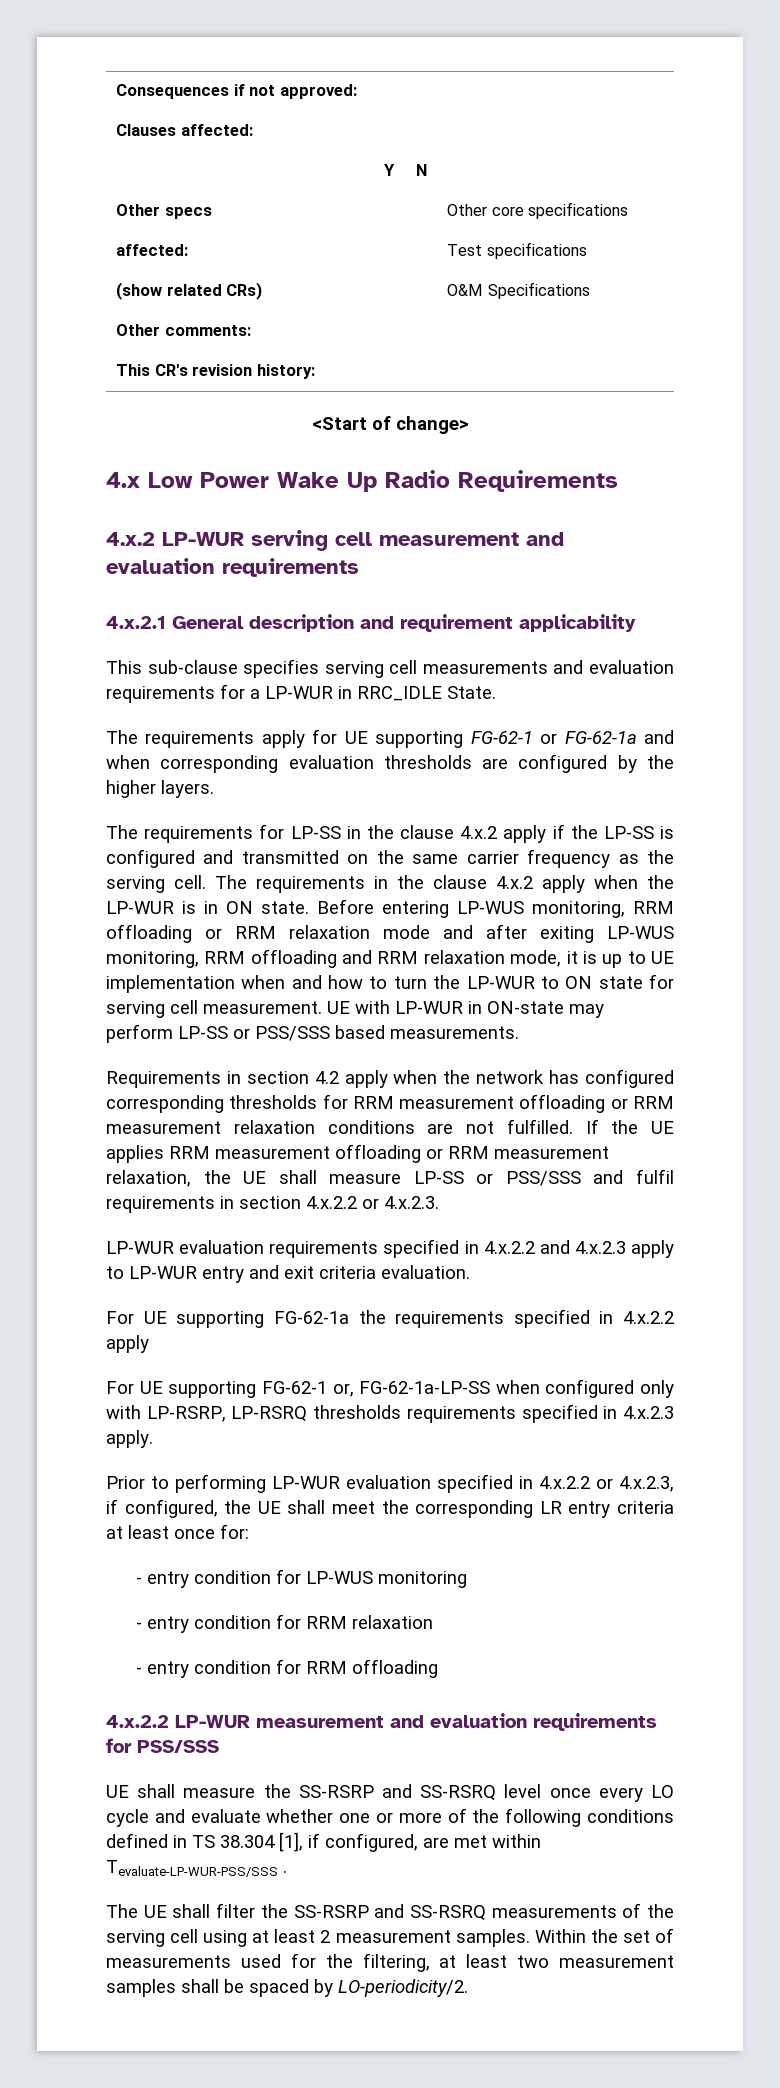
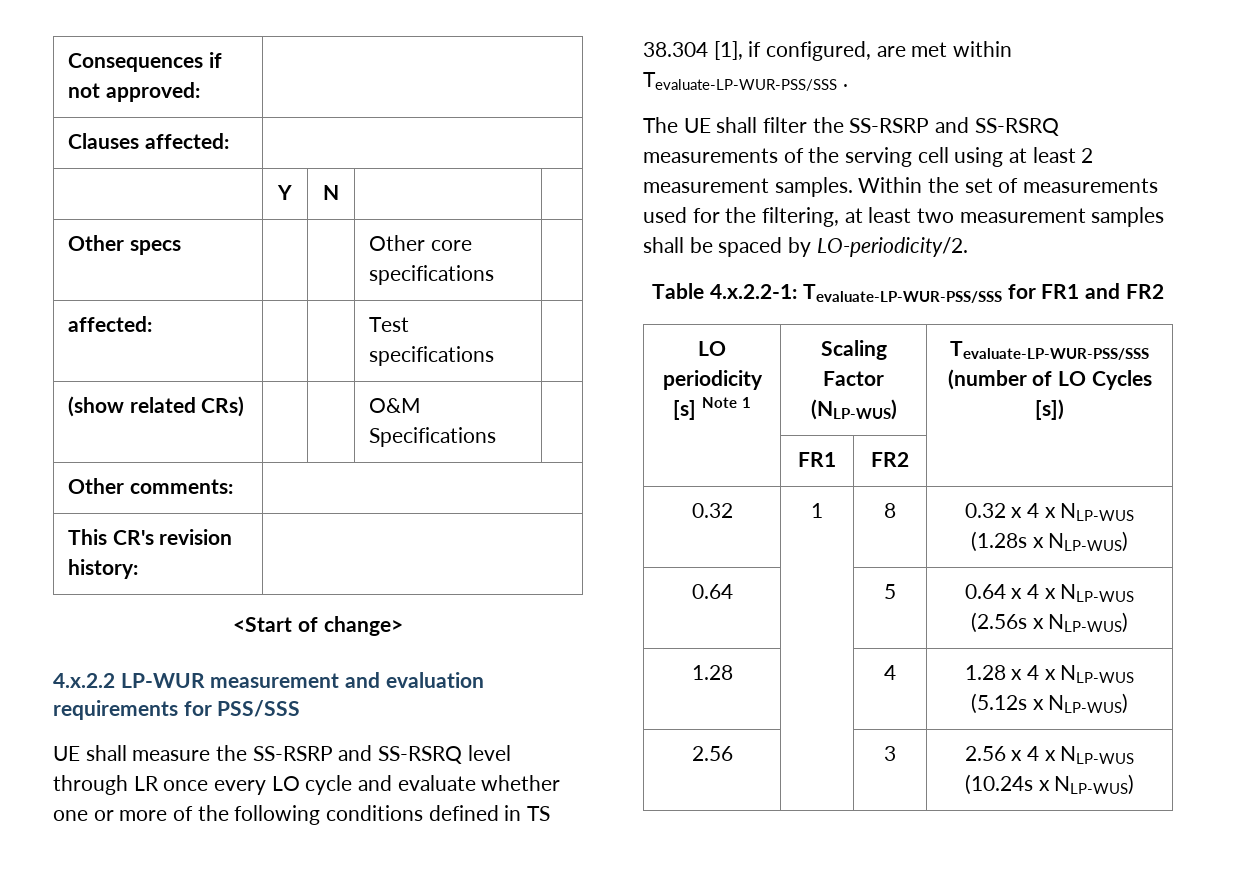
- 4.x Low Power Wake Up Radio Requirements
- 4.x.2 LP-WUR serving cell measurement and evaluation requirements
- 4.x.2.1 General description and requirement applicability
- This sub-clause specifies serving cell measurements and evaluation requirements for a LP-WUR in RRC_IDLE State.
- The requirements apply for UE supporting FG-62-1 or FG-62-1a and when corresponding evaluation thresholds are configured by the higher layers.
- The requirements for LP-SS in the clause 4.x.2 apply if the LP-SS is configured and transmitted on the same carrier frequency as the serving cell. The requirements in the clause 4.x.2 apply when the LP-WUR is in ON state. Before entering LP-WUS monitoring, RRM offloading or RRM relaxation mode and after exiting LP-WUS monitoring, RRM offloading and RRM relaxation mode, it is up to UE implementation when and how to turn the LP-WUR to ON state for serving cell measurement. UE with LP-WUR in ON-state may perform LP-SS or PSS/SSS based measurements.
- Requirements in section 4.2 apply when the network has configured corresponding thresholds for RRM measurement offloading or RRM measurement relaxation conditions are not fulfilled. If the UE applies RRM measurement offloading or RRM measurement relaxation, the UE shall measure LP-SS or PSS/SSS and fulfil requirements in section 4.x.2.2 or 4.x.2.3.
- LP-WUR evaluation requirements specified in 4.x.2.2 and 4.x.2.3 apply to LP-WUR entry and exit criteria evaluation.
- For UE supporting FG-62-1a the requirements specified in 4.x.2.2 apply
- For UE supporting FG-62-1 or, FG-62-1a-LP-SS when configured only with LP-RSRP, LP-RSRQ thresholds requirements specified in 4.x.2.3 apply.
- Prior to performing LP-WUR evaluation specified in 4.x.2.2 or 4.x.2.3, if configured, the UE shall meet the corresponding LR entry criteria at least once for:
- - entry condition for LP-WUS monitoring
- - entry condition for RRM relaxation
- - entry condition for RRM offloading
- UE shall measure the SS-RSRP and SS-RSRQ level once every LO cycle and evaluate whether one or more of the following conditions defined in TS 38.304 [1], if configured, are met within Tevaluate-LP-WUR-PSS/SSS .
+ UE shall measure the SS-RSRP and SS-RSRQ level through LR once every LO cycle and evaluate whether one or more of the following conditions defined in TS 38.304 [1], if configured, are met within Tevaluate-LP-WUR-PSS/SSS .
+ Table 4.x.2.2-1: Tevaluate-LP-WUR-PSS/SSS for FR1 and FR2
+ LO periodicity [s] Note 1 | Scaling Factor (NLP-WUS) | Tevaluate-LP-WUR-PSS/SSS (number of LO Cycles [s])
+ | FR1 | FR2 |
+ 0.32 | 1 | 8 | 0.32 x 4 x NLP-WUS (1.28s x NLP-WUS)
+ 0.64 | | 5 | 0.64 x 4 x NLP-WUS (2.56s x NLP-WUS)
+ 1.28 | | 4 | 1.28 x 4 x NLP-WUS (5.12s x NLP-WUS)
+ 2.56 | | 3 | 2.56 x 4 x NLP-WUS (10.24s x NLP-WUS)

